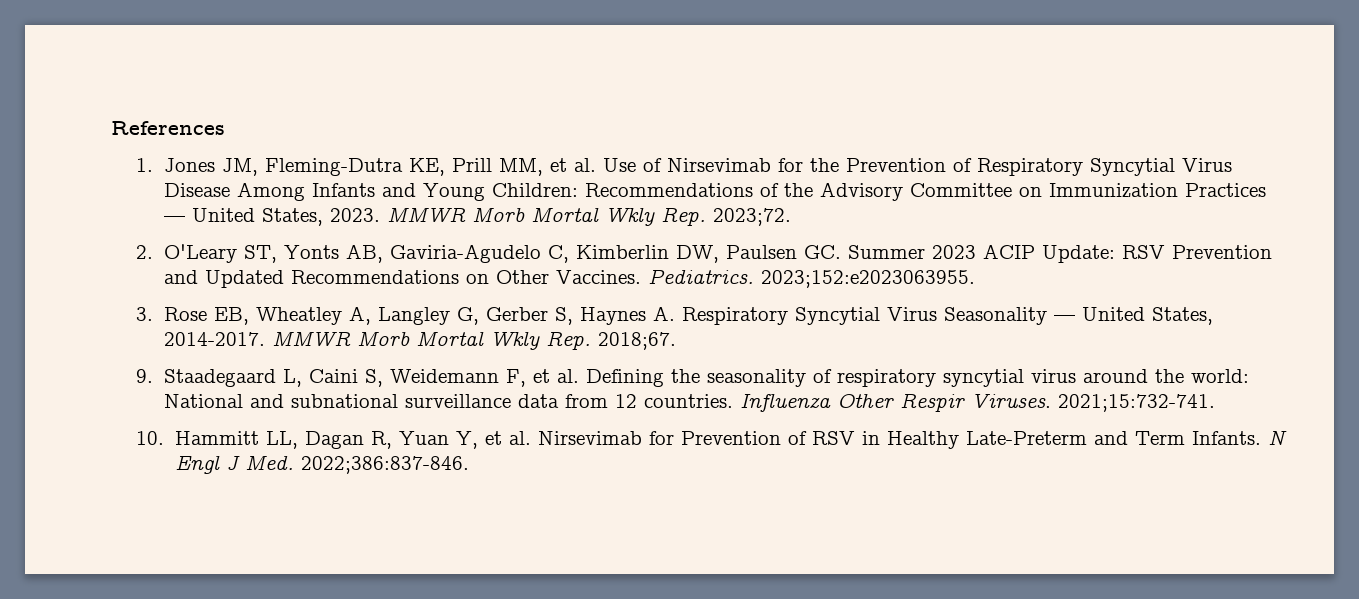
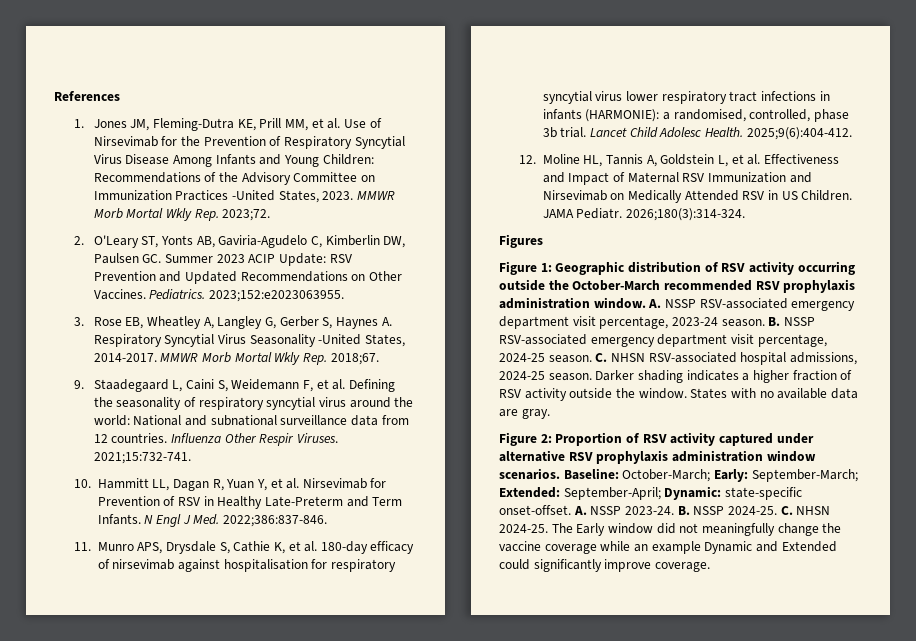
- 1. Jones JM, Fleming-Dutra KE, Prill MM, et al. Use of Nirsevimab for the Prevention of Respiratory Syncytial Virus Disease Among Infants and Young Children: Recommendations of the Advisory Committee on Immunization Practices — United States, 2023.
+ 1. Jones JM, Fleming-Dutra KE, Prill MM, et al. Use of Nirsevimab for the Prevention of Respiratory Syncytial Virus Disease Among Infants and Young Children: Recommendations of the Advisory Committee on Immunization Practices -United States, 2023.
- 3. Rose EB, Wheatley A, Langley G, Gerber S, Haynes A. Respiratory Syncytial Virus Seasonality — United States, 2014-2017.
+ 3. Rose EB, Wheatley A, Langley G, Gerber S, Haynes A. Respiratory Syncytial Virus Seasonality -United States, 2014-2017.
+ 11. Munro APS, Drysdale S, Cathie K, et al. 180-day efficacy of nirsevimab against hospitalisation for respiratory syncytial virus lower respiratory tract infections in infants (HARMONIE): a randomised, controlled, phase 3b trial. Lancet Child Adolesc Health. 2025;9(6):404-412.
+ 12. Moline HL, Tannis A, Goldstein L, et al. Effectiveness and Impact of Maternal RSV Immunization and Nirsevimab on Medically Attended RSV in US Children. JAMA Pediatr. 2026;180(3):314-324.
+ Figures
+ Figure 1: Geographic distribution of RSV activity occurring outside the October-March recommended RSV prophylaxis administration window. A. NSSP RSV-associated emergency department visit percentage, 2023-24 season. B. NSSP RSV-associated emergency department visit percentage, 2024-25 season. C. NHSN RSV-associated hospital admissions, 2024-25 season. Darker shading indicates a higher fraction of RSV activity outside the window. States with no available data are gray.
+ Figure 2: Proportion of RSV activity captured under alternative RSV prophylaxis administration window scenarios. Baseline: October-March; Early: September-March; Extended: September-April; Dynamic: state-specific onset-offset. A. NSSP 2023-24. B. NSSP 2024-25. C. NHSN 2024-25. The Early window did not meaningfully change the vaccine coverage while an example Dynamic and Extended could significantly improve coverage.

